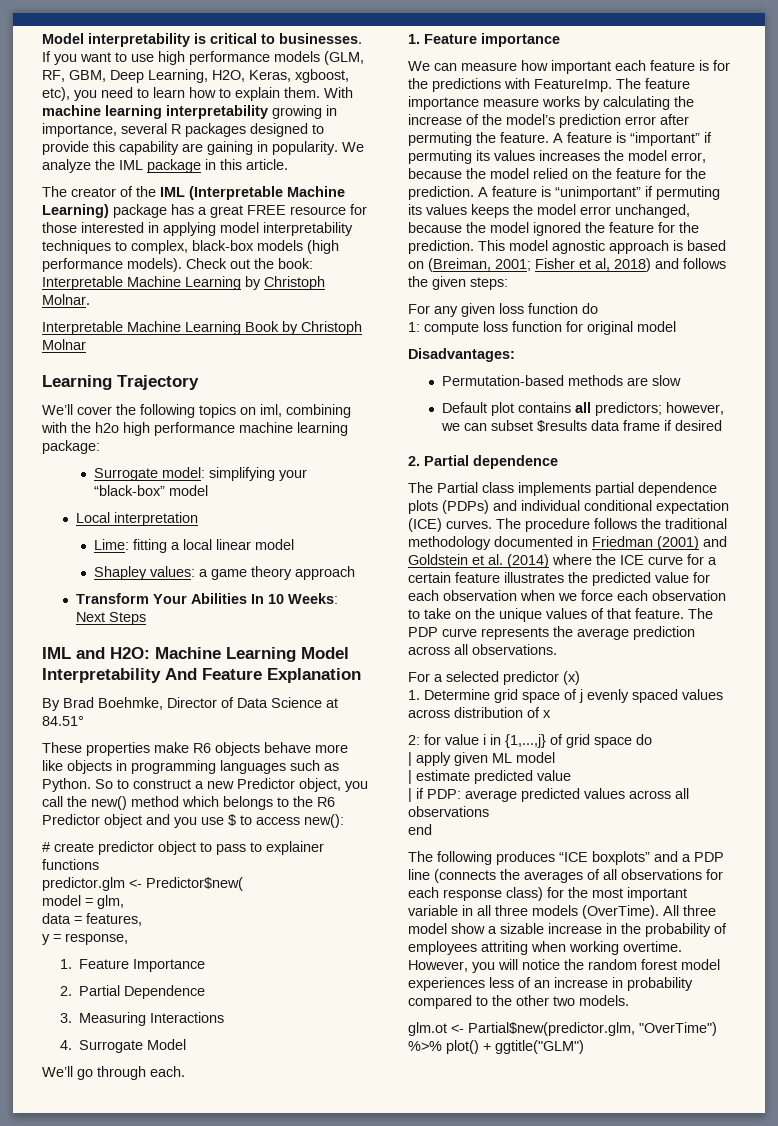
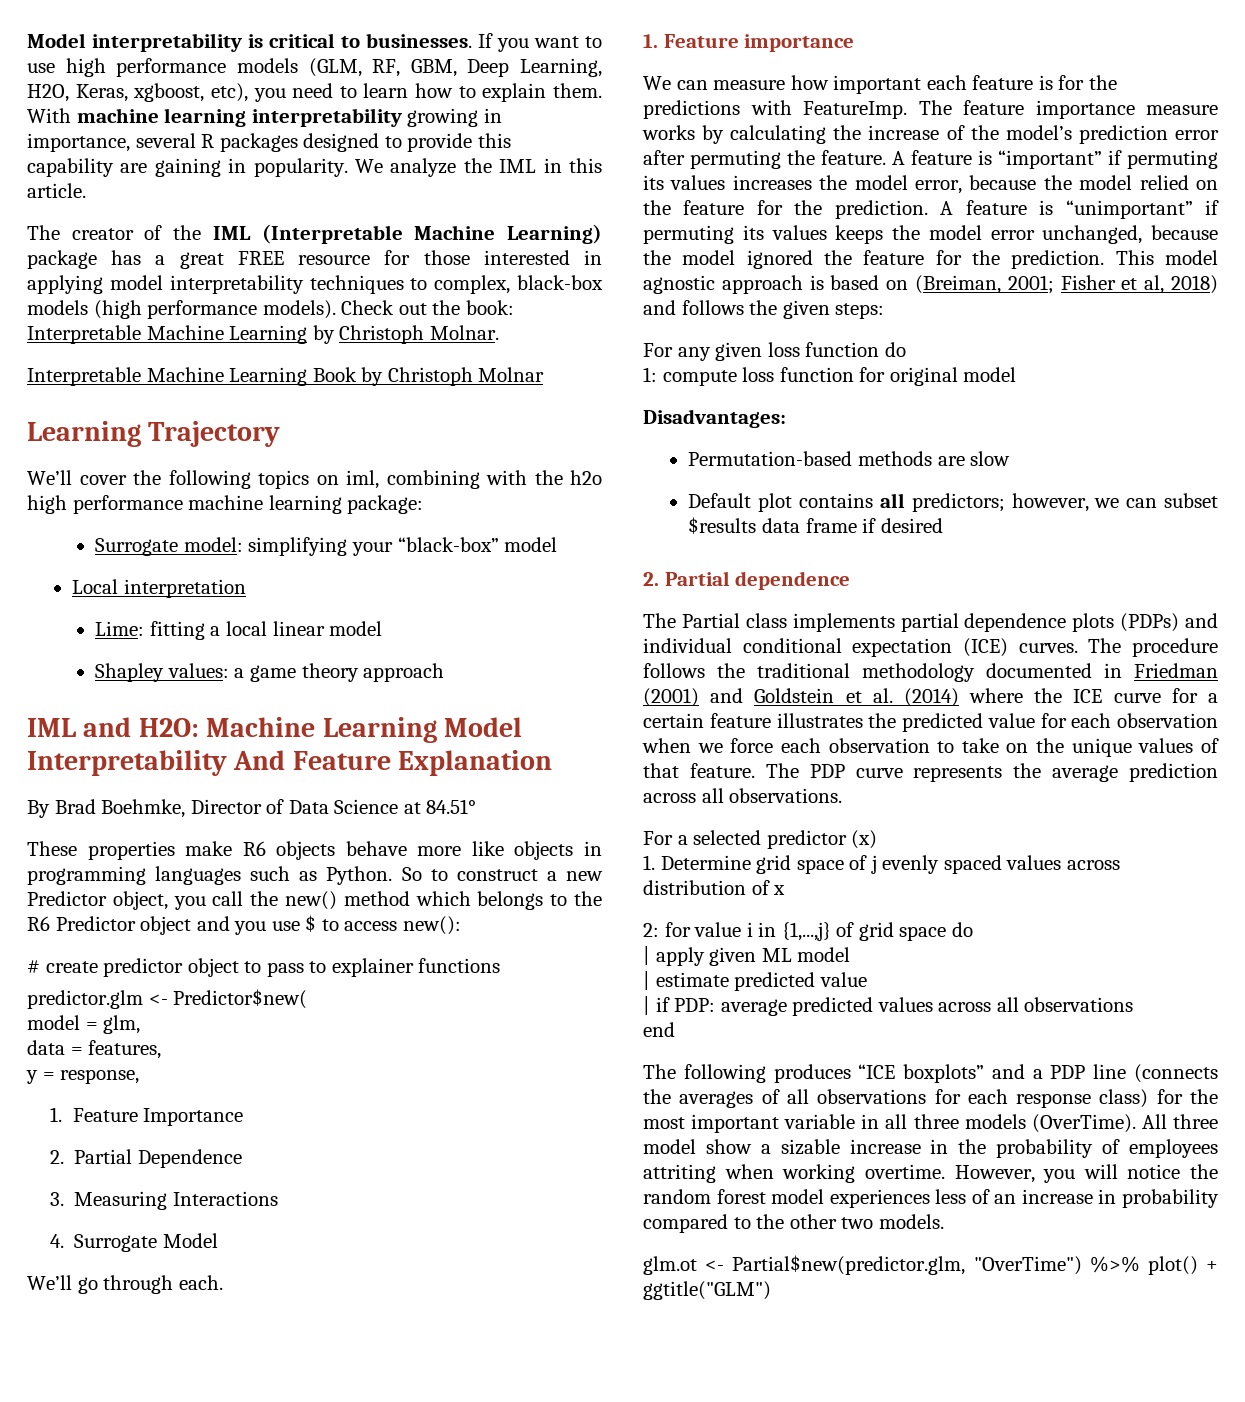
- We analyze the IML package in this article.
+ We analyze the IML in this article.
- Transform Your Abilities In 10 Weeks: Next Steps

